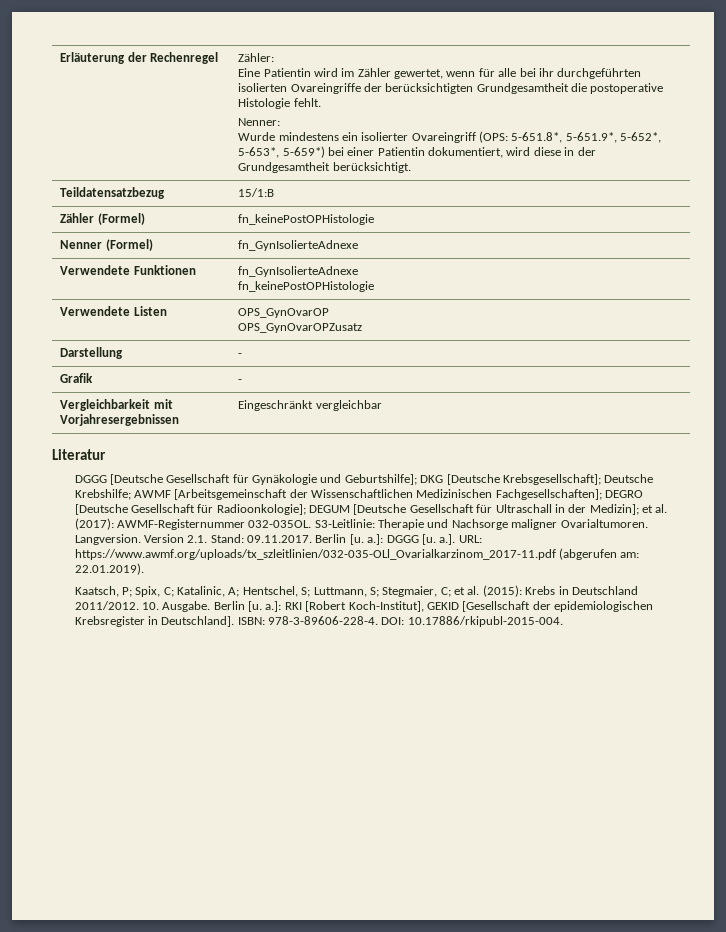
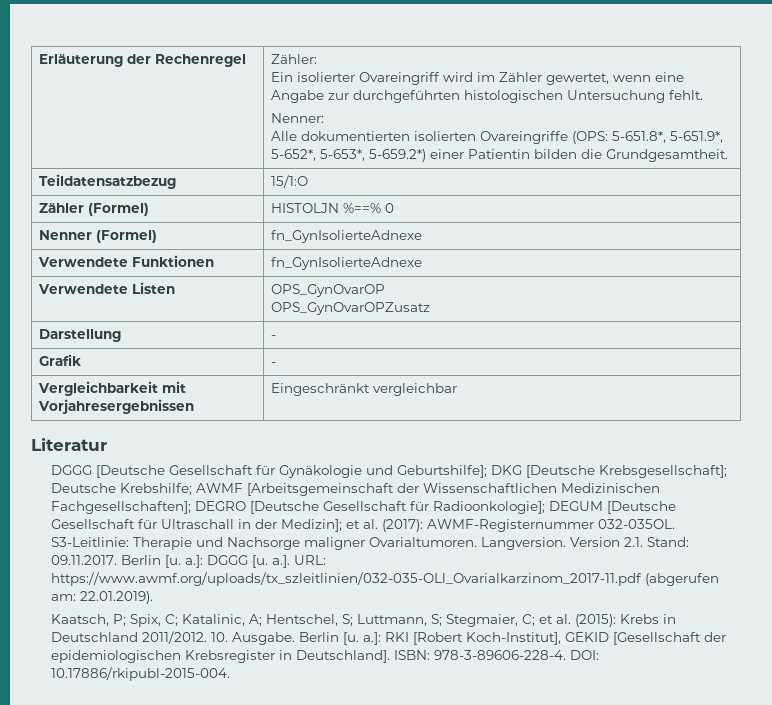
- Eine Patientin wird im Zähler gewertet, wenn für alle bei ihr durchgeführten isolierten Ovareingriffe der berücksichtigten Grundgesamtheit die postoperative Histologie fehlt.
+ Ein isolierter Ovareingriff wird im Zähler gewertet, wenn eine Angabe zur durchgeführten histologischen Untersuchung fehlt.
  Nenner:
- Wurde mindestens ein isolierter Ovareingriff (OPS: 5-651.8*, 5-651.9*, 5-652*, 5-653*, 5-659*) bei einer Patientin dokumentiert, wird diese in der Grundgesamtheit berücksichtigt.
+ Alle dokumentierten isolierten Ovareingriffe (OPS: 5-651.8*, 5-651.9*, 5-652*, 5-653*, 5-659.2*) einer Patientin bilden die Grundgesamtheit.
- Teildatensatzbezug | 15/1:B
+ Teildatensatzbezug | 15/1:O
- Zähler (Formel) | fn_keinePostOPHistologie
+ Zähler (Formel) | HISTOLJN %==% 0
  Verwendete Funktionen | fn_GynIsolierteAdnexe
- fn_keinePostOPHistologie

